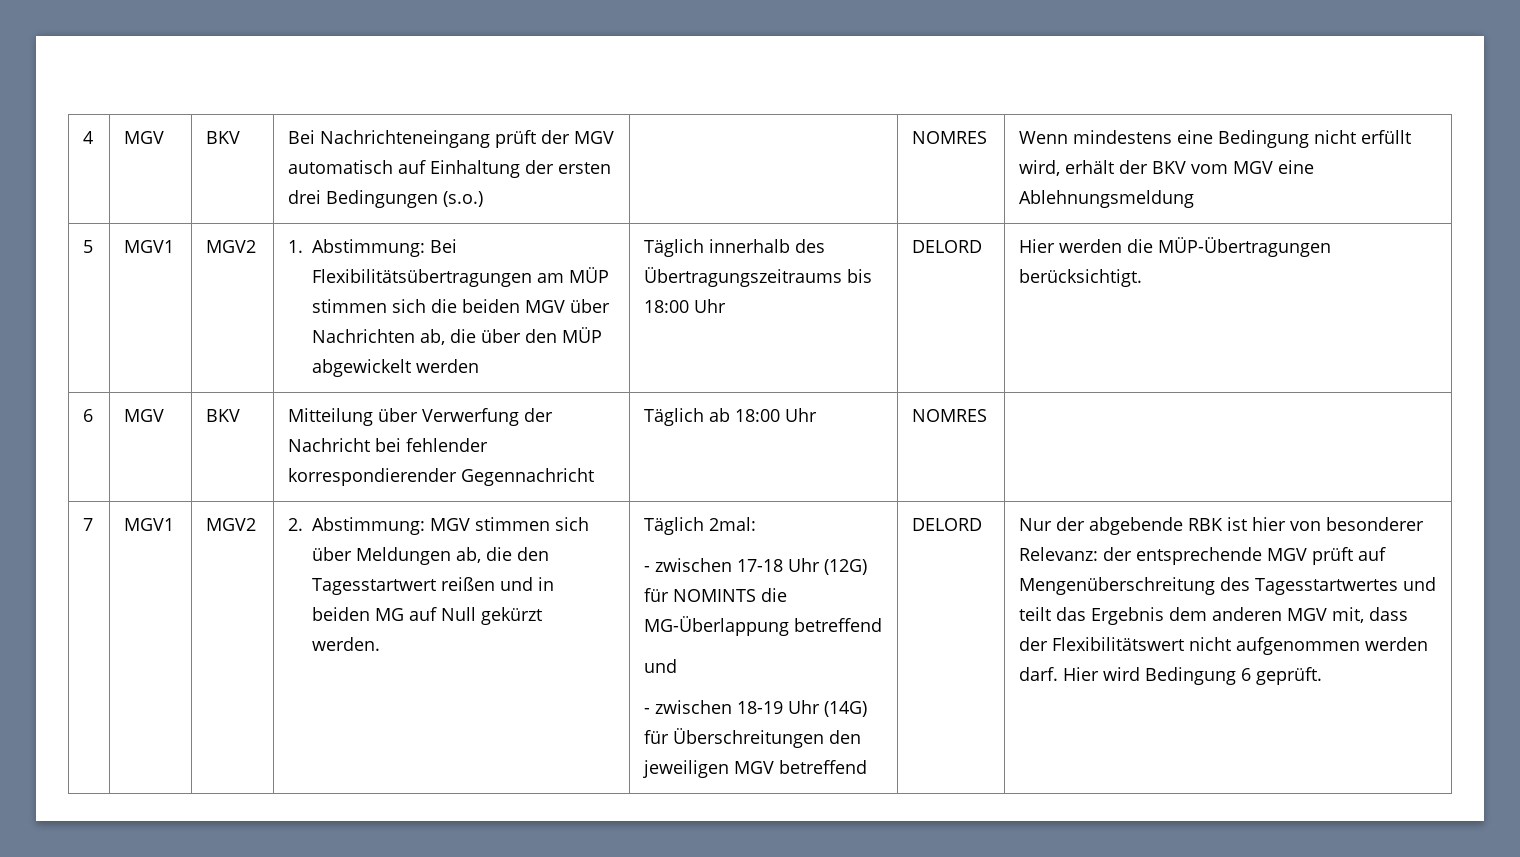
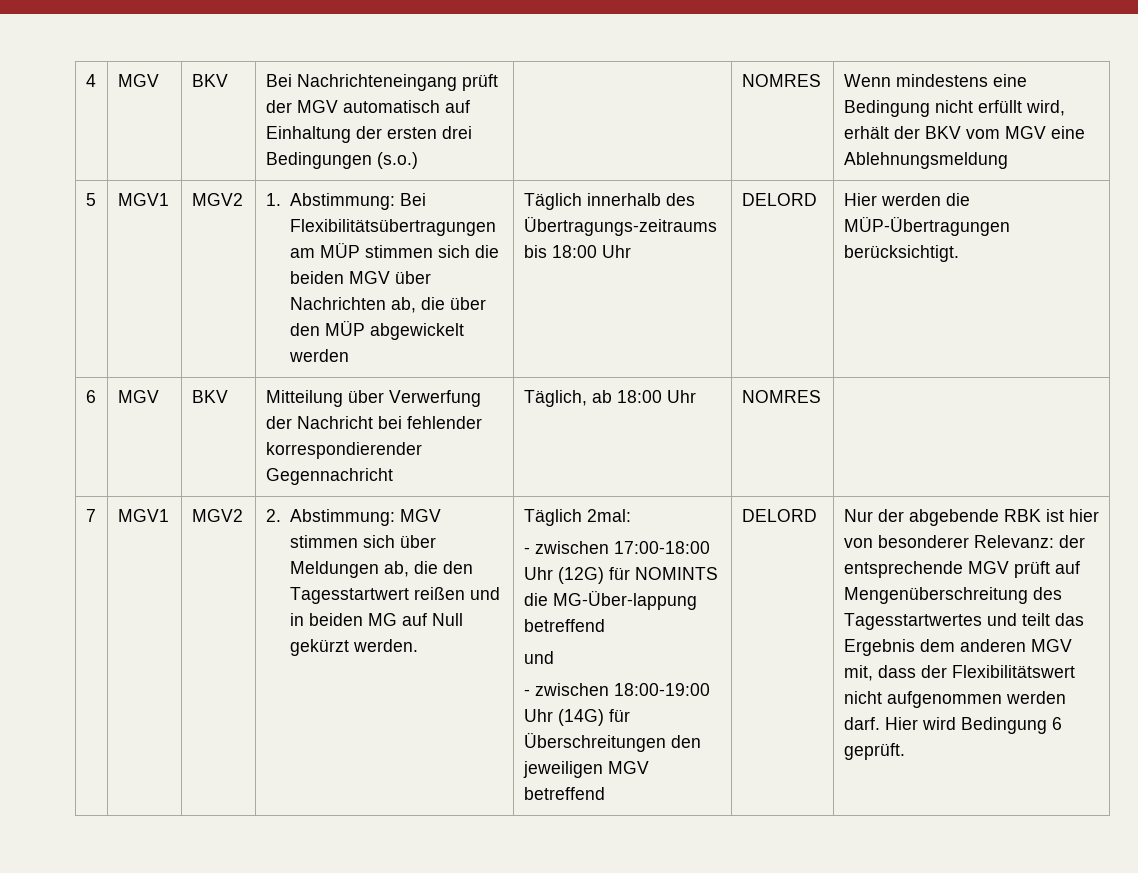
- 5 | MGV1 | MGV2 | 1. Abstimmung: Bei Flexibilitätsübertragungen am MÜP stimmen sich die beiden MGV über Nachrichten ab, die über den MÜP abgewickelt werden | Täglich innerhalb des Übertragungszeitraums bis 18:00 Uhr | DELORD | Hier werden die MÜP-Übertragungen berücksichtigt.
+ 5 | MGV1 | MGV2 | 1. Abstimmung: Bei Flexibilitätsübertragungen am MÜP stimmen sich die beiden MGV über Nachrichten ab, die über den MÜP abgewickelt werden | Täglich innerhalb des Übertragungs-zeitraums bis 18:00 Uhr | DELORD | Hier werden die MÜP-Übertragungen berücksichtigt.
- 6 | MGV | BKV | Mitteilung über Verwerfung der Nachricht bei fehlender korrespondierender Gegennachricht | Täglich ab 18:00 Uhr | NOMRES |
+ 6 | MGV | BKV | Mitteilung über Verwerfung der Nachricht bei fehlender korrespondierender Gegennachricht | Täglich, ab 18:00 Uhr | NOMRES |
- - zwischen 17-18 Uhr (12G) für NOMINTS die MG-Überlappung betreffend
+ - zwischen 17:00-18:00 Uhr (12G) für NOMINTS die MG-Über-lappung betreffend
- - zwischen 18-19 Uhr (14G) für Überschreitungen den jeweiligen MGV betreffend
+ - zwischen 18:00-19:00 Uhr (14G) für Überschreitungen den jeweiligen MGV betreffend

